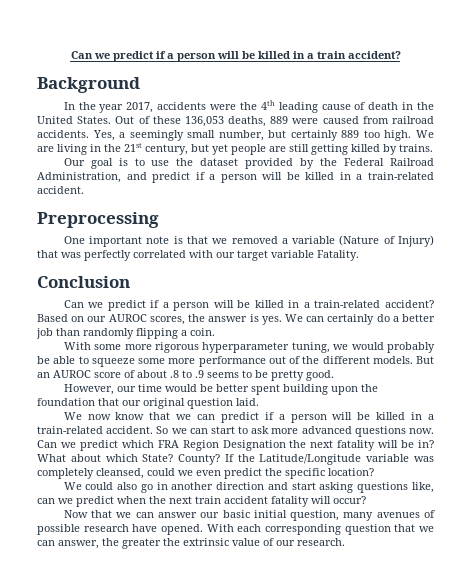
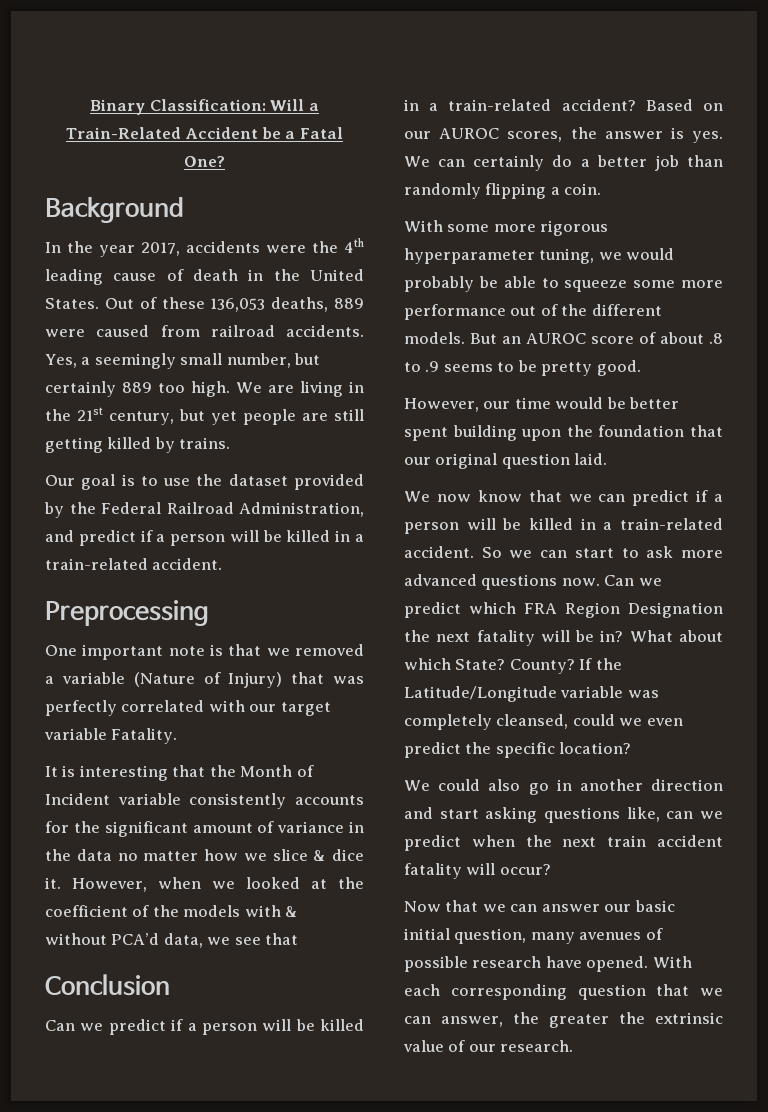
- Can we predict if a person will be killed in a train accident?
+ Binary Classification: Will a Train-Related Accident be a Fatal One?
+ It is interesting that the Month of Incident variable consistently accounts for the significant amount of variance in the data no matter how we slice & dice it. However, when we looked at the coefficient of the models with & without PCA’d data, we see that

